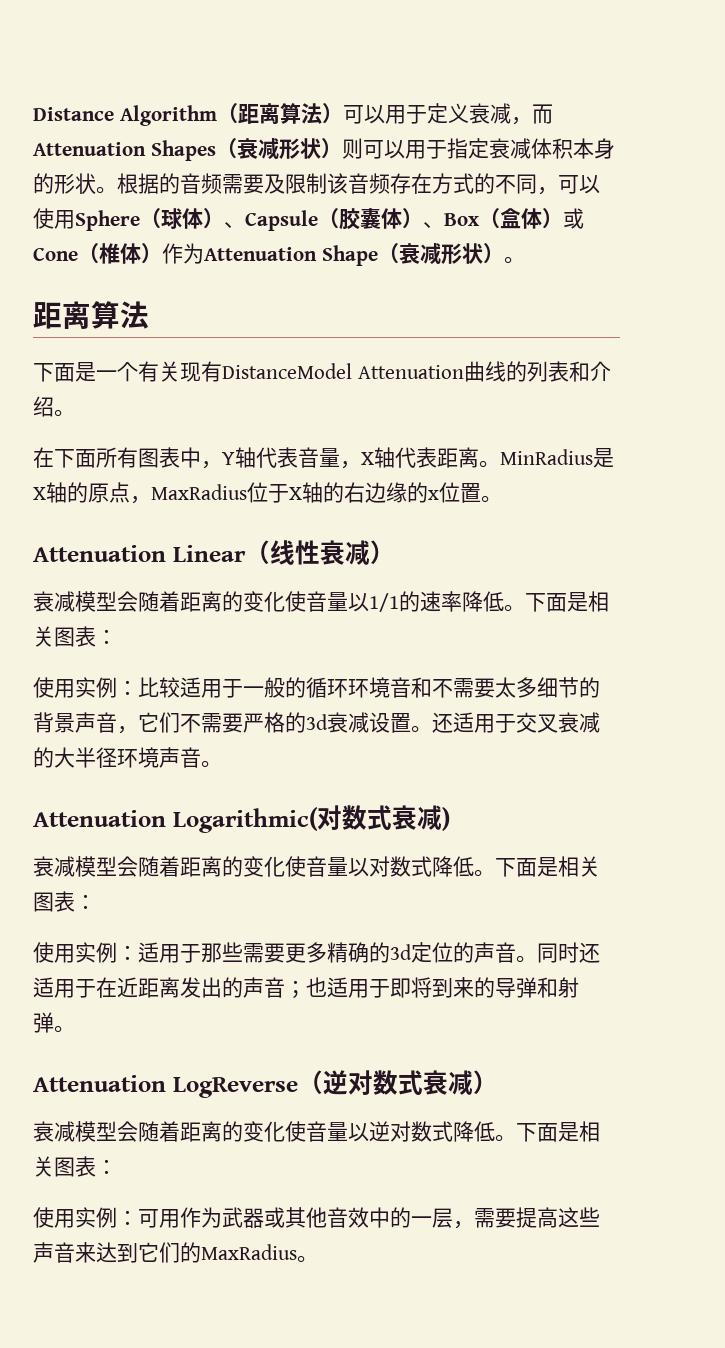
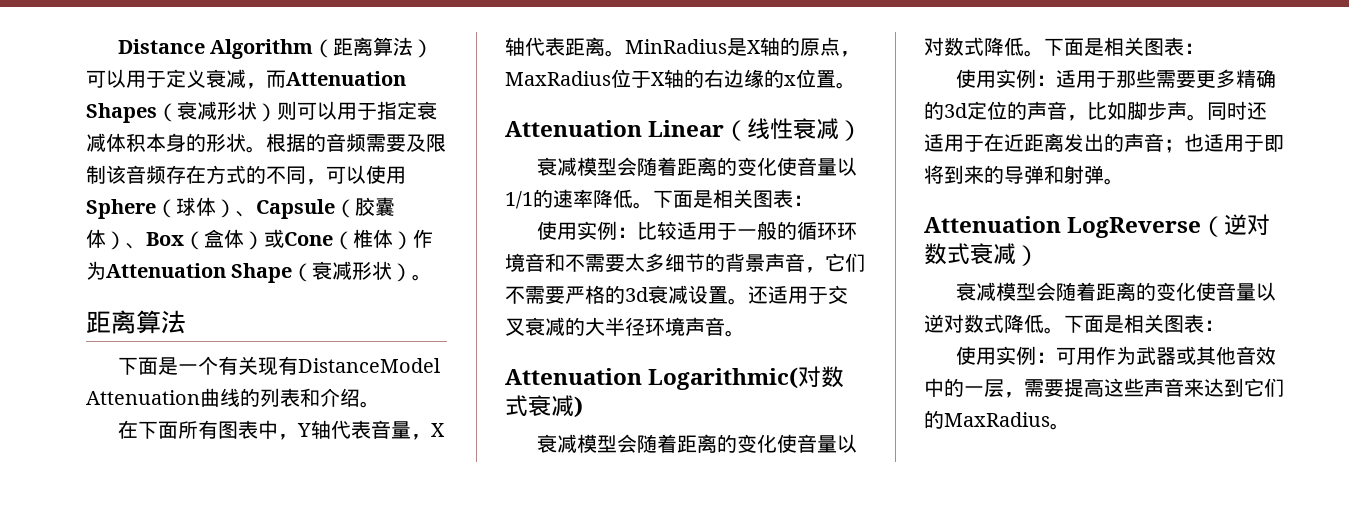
- 使用实例：适用于那些需要更多精确的3d定位的声音。
+ 使用实例：适用于那些需要更多精确的3d定位的声音，比如脚步声。

